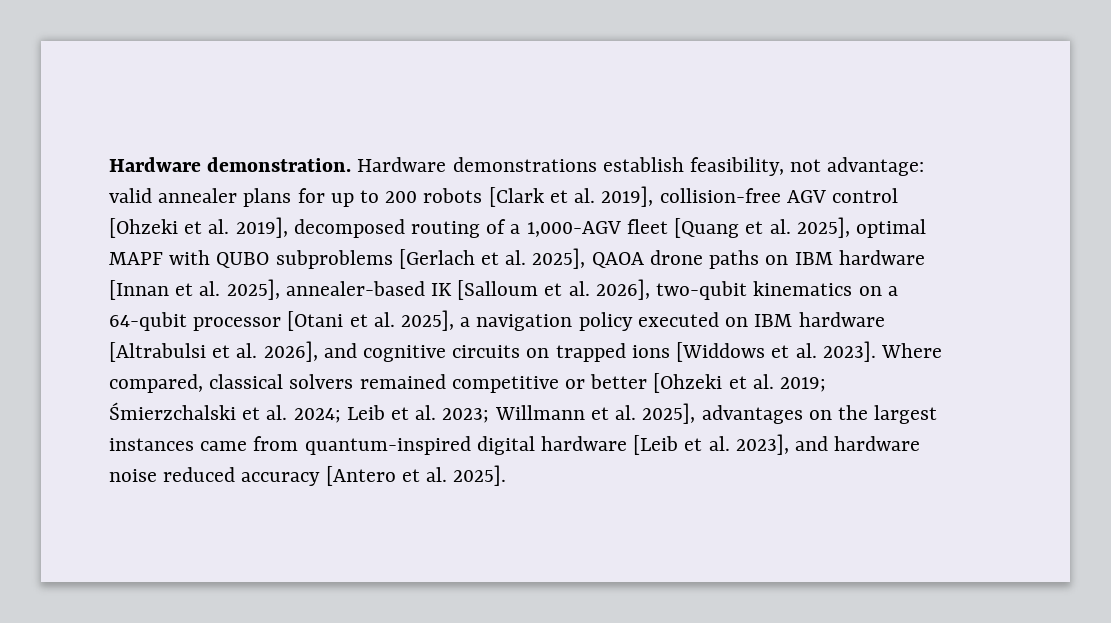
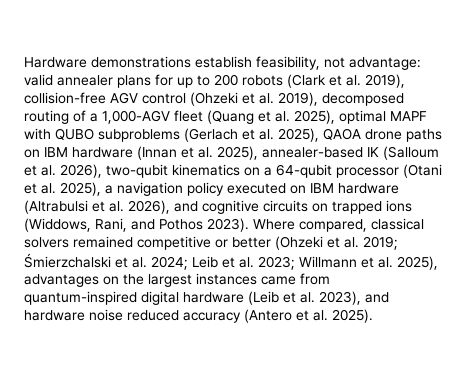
- Hardware demonstration. Hardware demonstrations establish feasibility, not advantage: valid annealer plans for up to 200 robots [Clark et al. 2019], collision-free AGV control [Ohzeki et al. 2019], decomposed routing of a 1,000-AGV fleet [Quang et al. 2025], optimal MAPF with QUBO subproblems [Gerlach et al. 2025], QAOA drone paths on IBM hardware [Innan et al. 2025], annealer-based IK [Salloum et al. 2026], two-qubit kinematics on a 64-qubit processor [Otani et al. 2025], a navigation policy executed on IBM hardware [Altrabulsi et al. 2026], and cognitive circuits on trapped ions [Widdows et al. 2023].
+ Hardware demonstrations establish feasibility, not advantage: valid annealer plans for up to 200 robots (Clark et al. 2019), collision-free AGV control (Ohzeki et al. 2019), decomposed routing of a 1,000-AGV fleet (Quang et al. 2025), optimal MAPF with QUBO subproblems (Gerlach et al. 2025), QAOA drone paths on IBM hardware (Innan et al. 2025), annealer-based IK (Salloum et al. 2026), two-qubit kinematics on a 64-qubit processor (Otani et al. 2025), a navigation policy executed on IBM hardware (Altrabulsi et al. 2026), and cognitive circuits on trapped ions (Widdows, Rani, and Pothos 2023).
- Where compared, classical solvers remained competitive or better [Ohzeki et al. 2019; Śmierzchalski et al. 2024; Leib et al. 2023; Willmann et al. 2025], advantages on the largest instances came from quantum-inspired digital hardware [Leib et al. 2023], and hardware noise reduced accuracy [Antero et al. 2025].
+ Where compared, classical solvers remained competitive or better (Ohzeki et al. 2019; Śmierzchalski et al. 2024; Leib et al. 2023; Willmann et al. 2025), advantages on the largest instances came from quantum-inspired digital hardware (Leib et al. 2023), and hardware noise reduced accuracy (Antero et al. 2025).

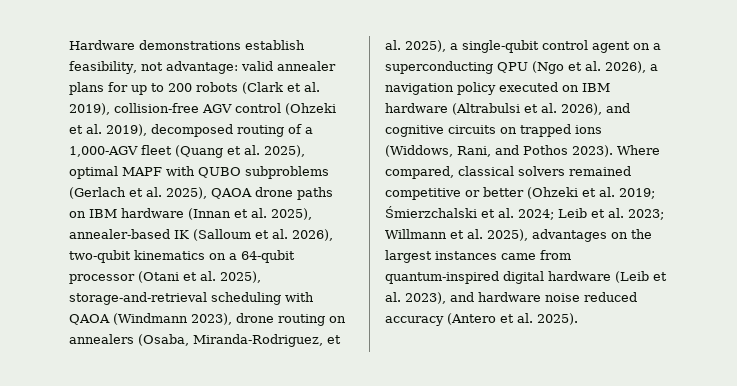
- valid annealer plans for up to 200 robots (Clark et al. 2019), collision-free AGV control (Ohzeki et al. 2019), decomposed routing of a 1,000-AGV fleet (Quang et al. 2025), optimal MAPF with QUBO subproblems (Gerlach et al. 2025), QAOA drone paths on IBM hardware (Innan et al. 2025), annealer-based IK (Salloum et al. 2026), two-qubit kinematics on a 64-qubit processor (Otani et al. 2025), a navigation policy executed on IBM hardware (Altrabulsi et al. 2026), and cognitive circuits on trapped ions (Widdows, Rani, and Pothos 2023).
+ valid annealer plans for up to 200 robots (Clark et al. 2019), collision-free AGV control (Ohzeki et al. 2019), decomposed routing of a 1,000-AGV fleet (Quang et al. 2025), optimal MAPF with QUBO subproblems (Gerlach et al. 2025), QAOA drone paths on IBM hardware (Innan et al. 2025), annealer-based IK (Salloum et al. 2026), two-qubit kinematics on a 64-qubit processor (Otani et al. 2025), storage-and-retrieval scheduling with QAOA (Windmann 2023), drone routing on annealers (Osaba, Miranda-Rodriguez, et al. 2025), a single-qubit control agent on a superconducting QPU (Ngo et al. 2026), a navigation policy executed on IBM hardware (Altrabulsi et al. 2026), and cognitive circuits on trapped ions (Widdows, Rani, and Pothos 2023).

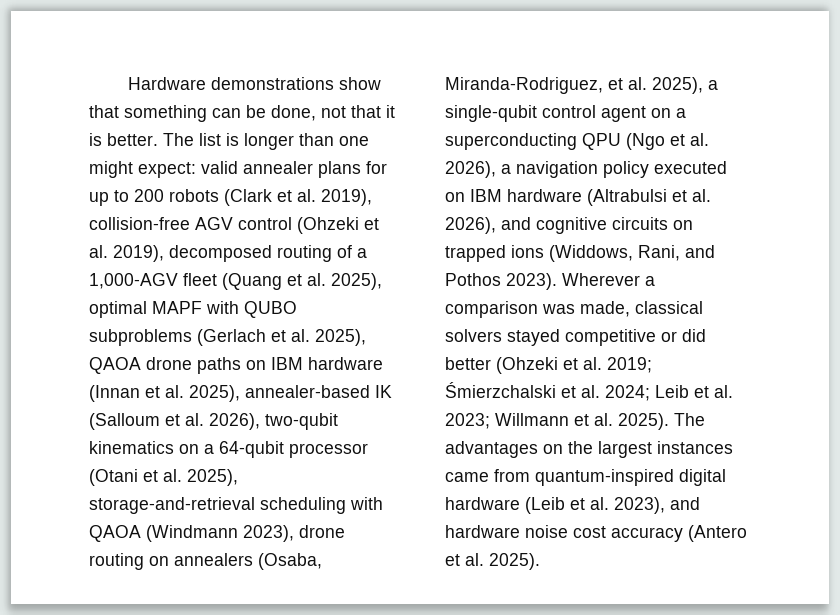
- Hardware demonstrations establish feasibility, not advantage:
+ Hardware demonstrations show that something can be done, not that it is better. The list is longer than one might expect:
- Where compared, classical solvers remained competitive or better (Ohzeki et al. 2019; Śmierzchalski et al. 2024; Leib et al. 2023; Willmann et al. 2025), advantages on the largest instances came from quantum-inspired digital hardware (Leib et al. 2023), and hardware noise reduced accuracy (Antero et al. 2025).
+ Wherever a comparison was made, classical solvers stayed competitive or did better (Ohzeki et al. 2019; Śmierzchalski et al. 2024; Leib et al. 2023; Willmann et al. 2025). The advantages on the largest instances came from quantum-inspired digital hardware (Leib et al. 2023), and hardware noise cost accuracy (Antero et al. 2025).

